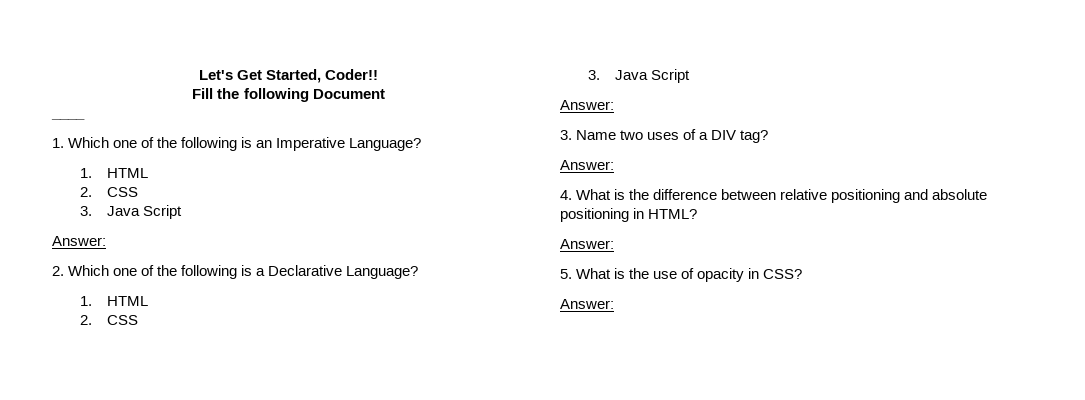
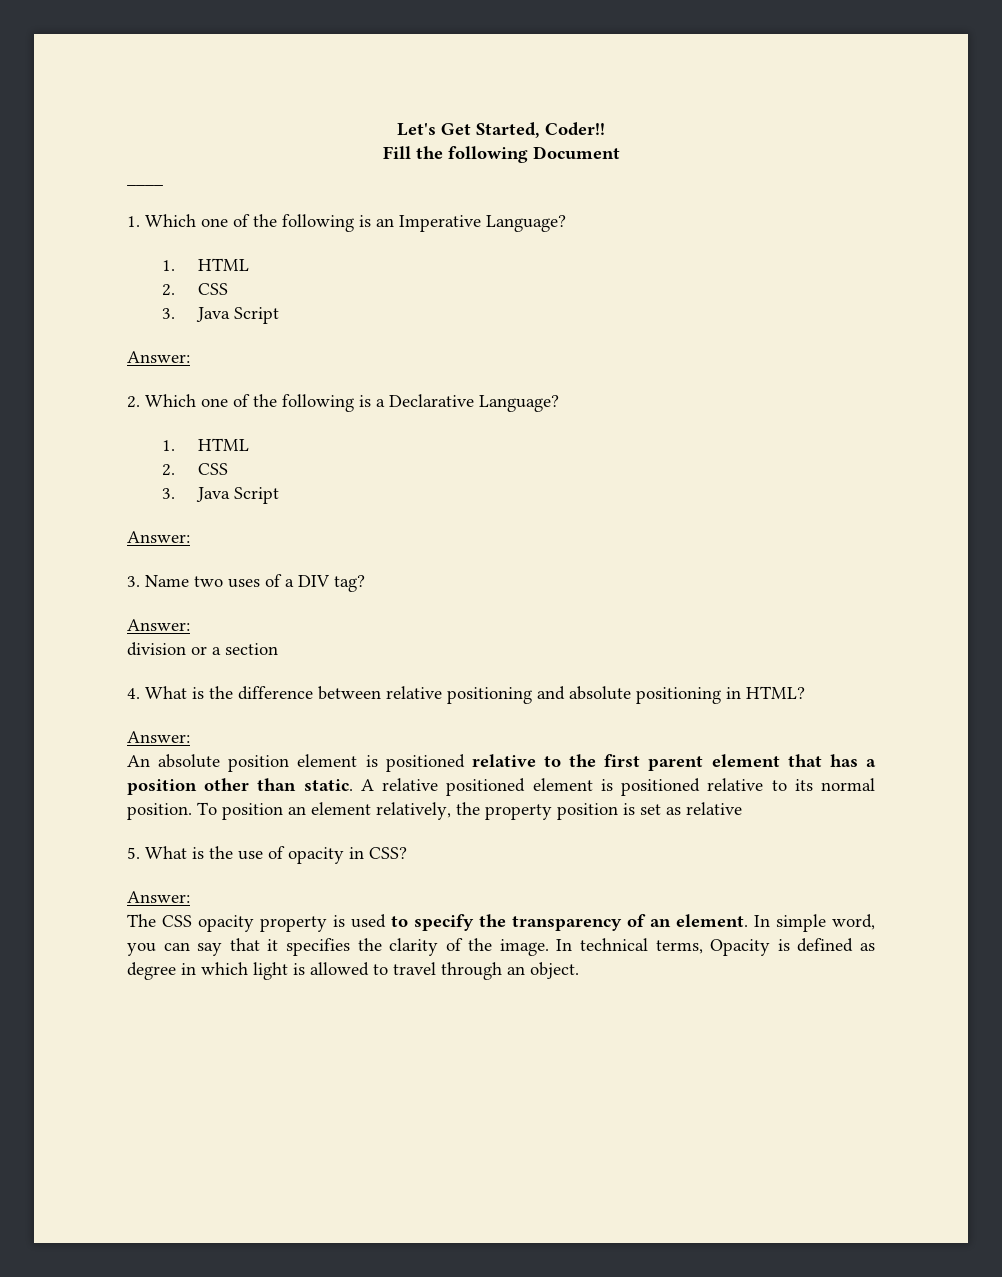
+ division or a section
+ An absolute position element is positioned relative to the first parent element that has a position other than static. A relative positioned element is positioned relative to its normal position. To position an element relatively, the property position is set as relative
+ The CSS opacity property is used to specify the transparency of an element. In simple word, you can say that it specifies the clarity of the image. In technical terms, Opacity is defined as degree in which light is allowed to travel through an object.

